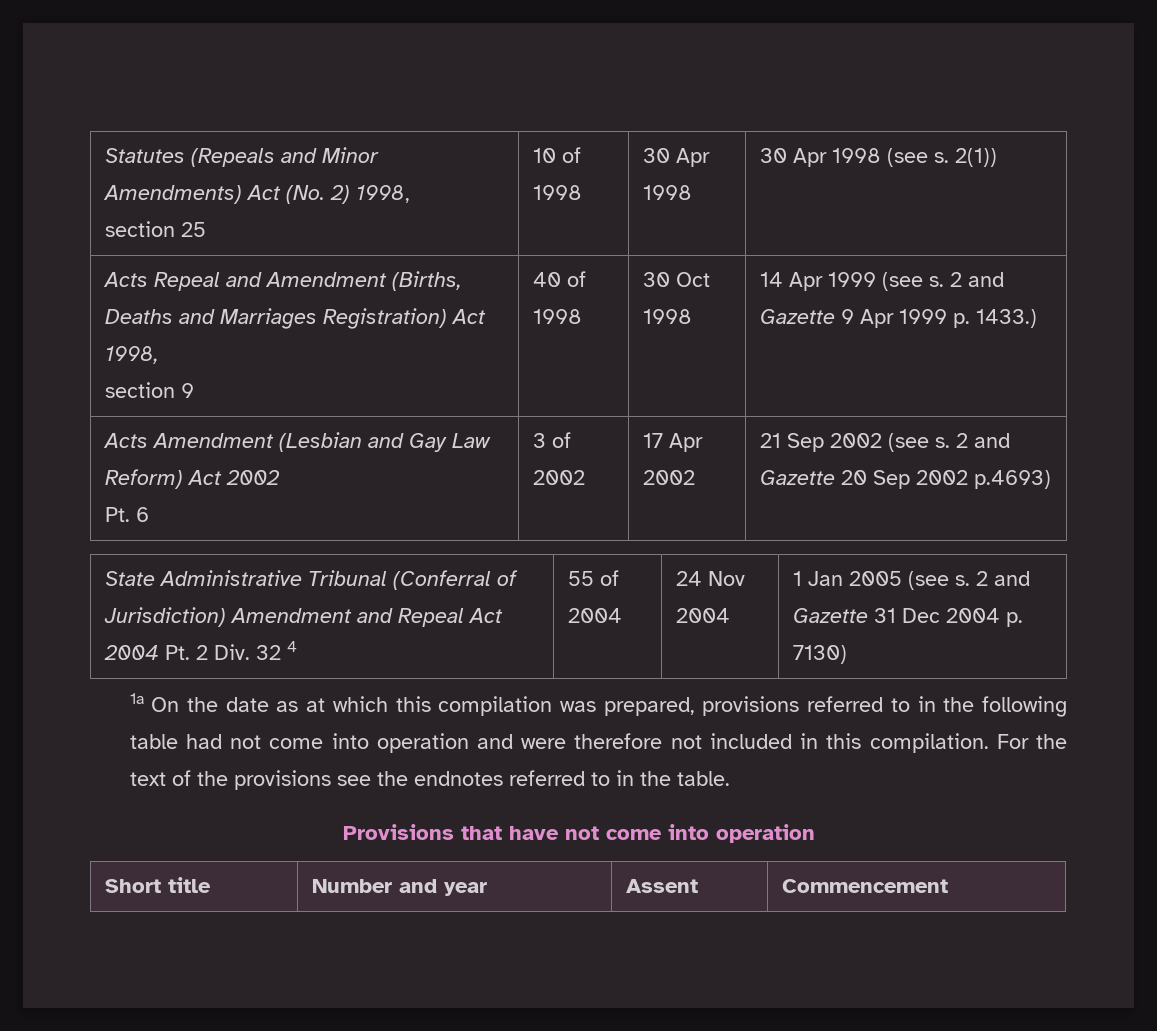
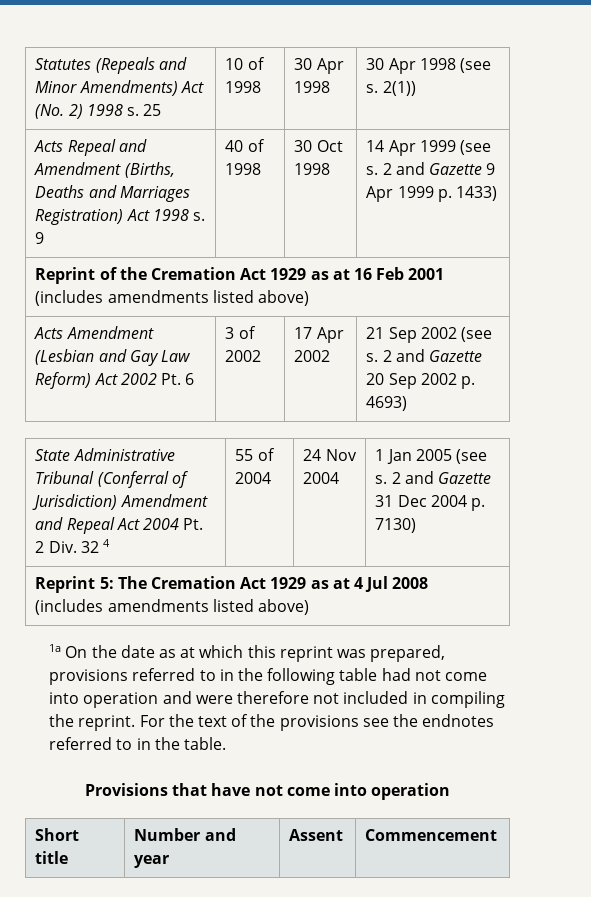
- Statutes (Repeals and Minor Amendments) Act (No. 2) 1998,
- section 25 | 10 of 1998 | 30 Apr 1998 | 30 Apr 1998 (see s. 2(1))
+ Statutes (Repeals and Minor Amendments) Act (No. 2) 1998 s. 25 | 10 of 1998 | 30 Apr 1998 | 30 Apr 1998 (see s. 2(1))
- Acts Repeal and Amendment (Births, Deaths and Marriages Registration) Act 1998,
- section 9 | 40 of 1998 | 30 Oct 1998 | 14 Apr 1999 (see s. 2 and Gazette 9 Apr 1999 p. 1433.)
+ Acts Repeal and Amendment (Births, Deaths and Marriages Registration) Act 1998 s. 9 | 40 of 1998 | 30 Oct 1998 | 14 Apr 1999 (see s. 2 and Gazette 9 Apr 1999 p. 1433)
+ Reprint of the Cremation Act 1929 as at 16 Feb 2001 (includes amendments listed above)
- Acts Amendment (Lesbian and Gay Law Reform) Act 2002
- Pt. 6 | 3 of 2002 | 17 Apr 2002 | 21 Sep 2002 (see s. 2 and Gazette 20 Sep 2002 p.4693)
+ Acts Amendment (Lesbian and Gay Law Reform) Act 2002 Pt. 6 | 3 of 2002 | 17 Apr 2002 | 21 Sep 2002 (see s. 2 and Gazette 20 Sep 2002 p. 4693)
+ Reprint 5: The Cremation Act 1929 as at 4 Jul 2008 (includes amendments listed above)
- 1a On the date as at which this compilation was prepared, provisions referred to in the following table had not come into operation and were therefore not included in this compilation.
+ 1a On the date as at which this reprint was prepared, provisions referred to in the following table had not come into operation and were therefore not included in compiling the reprint.

